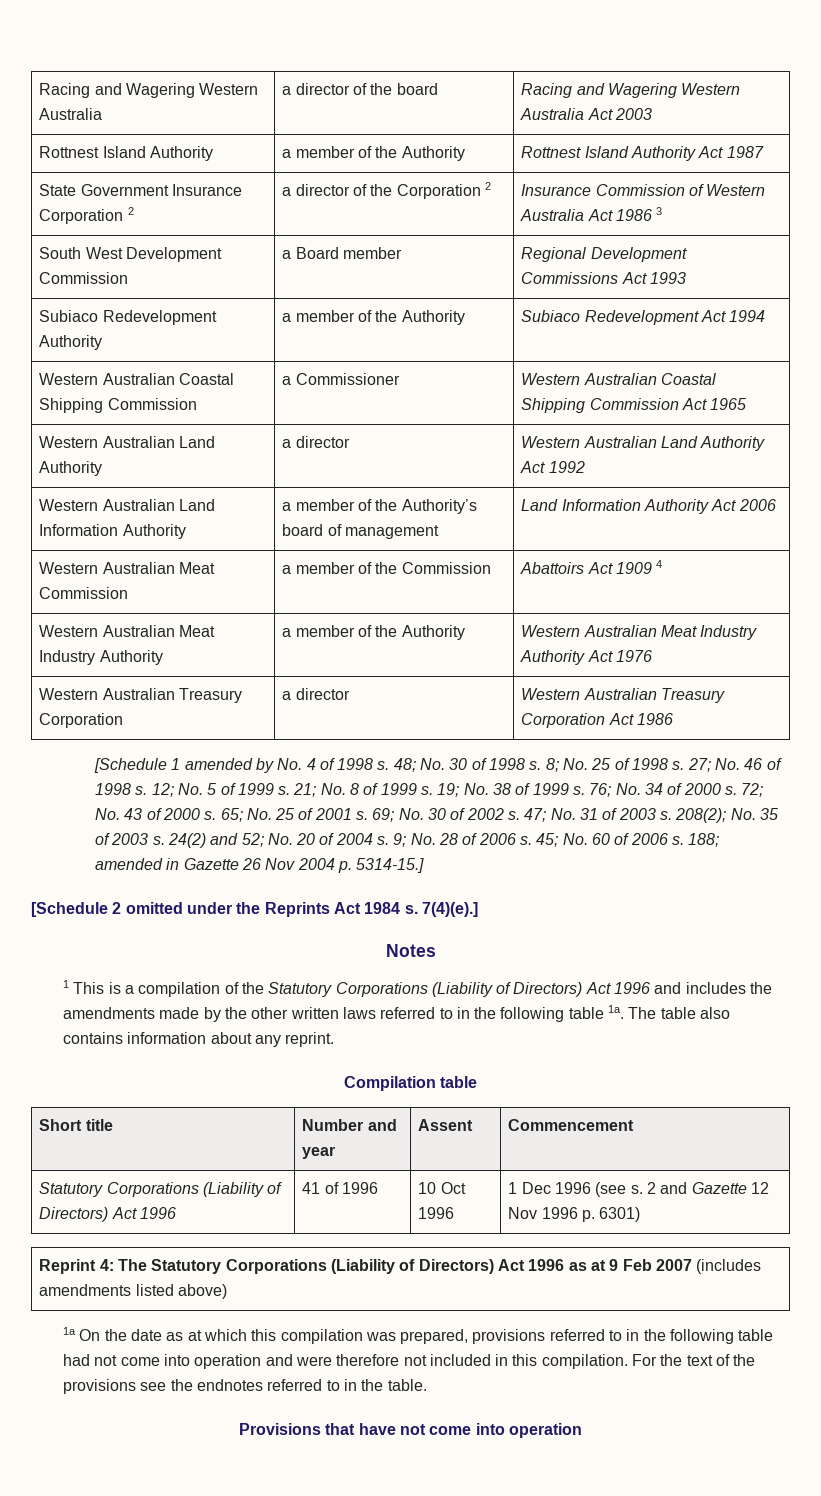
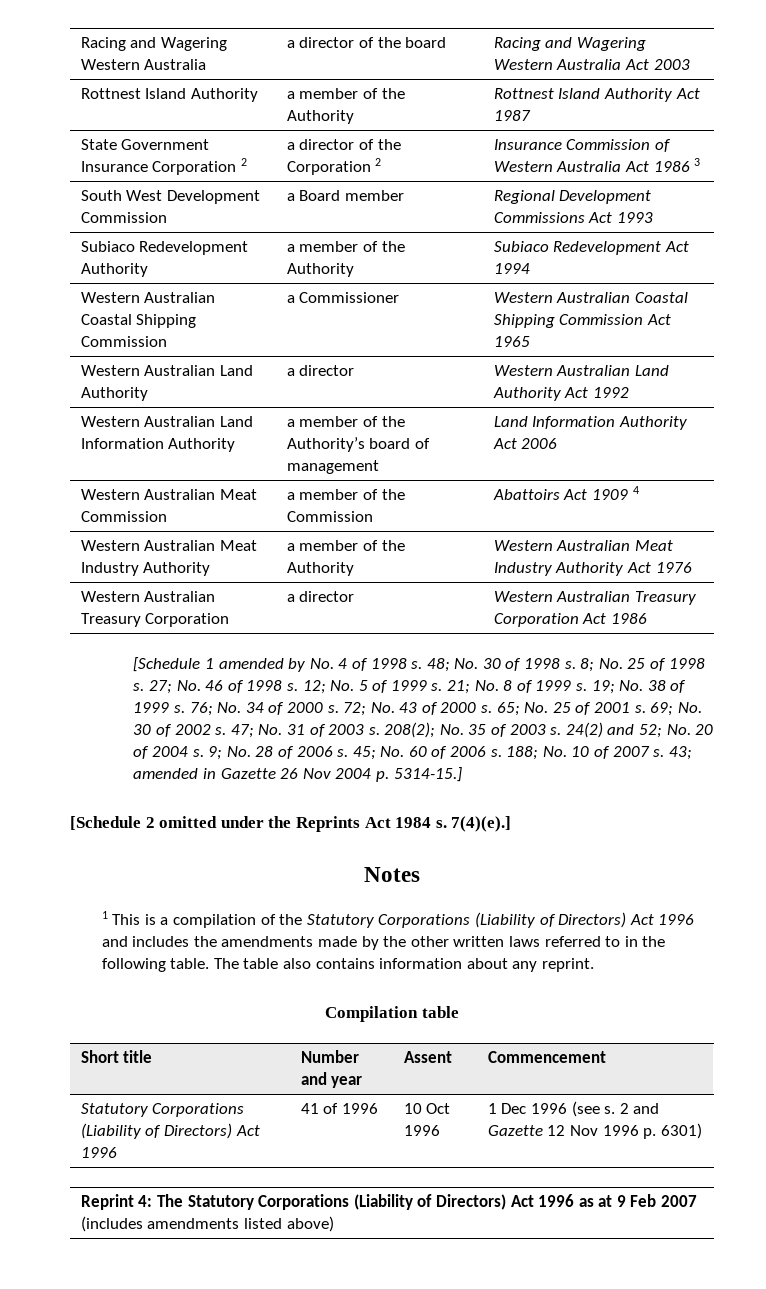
- 188; amended in Gazette 26 Nov 2004 p. 5314-15.]
+ 188; No. 10 of 2007 s. 43; amended in Gazette 26 Nov 2004 p. 5314-15.]
- 1 This is a compilation of the Statutory Corporations (Liability of Directors) Act 1996 and includes the amendments made by the other written laws referred to in the following table 1a.
+ 1 This is a compilation of the Statutory Corporations (Liability of Directors) Act 1996 and includes the amendments made by the other written laws referred to in the following table.
- 1a On the date as at which this compilation was prepared, provisions referred to in the following table had not come into operation and were therefore not included in this compilation. For the text of the provisions see the endnotes referred to in the table.
- Provisions that have not come into operation

